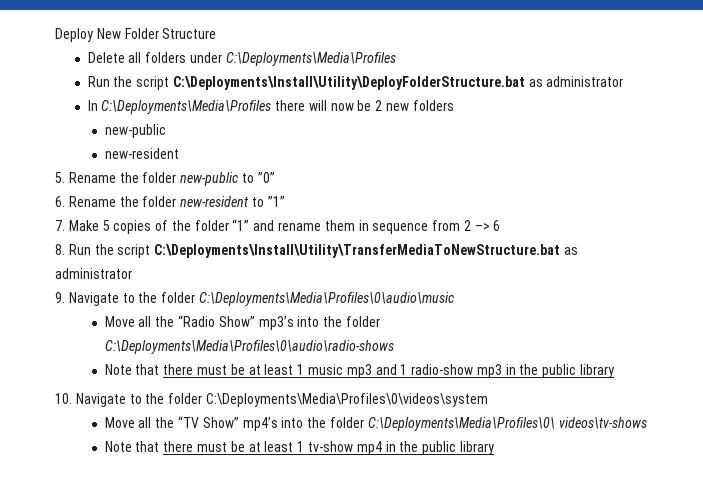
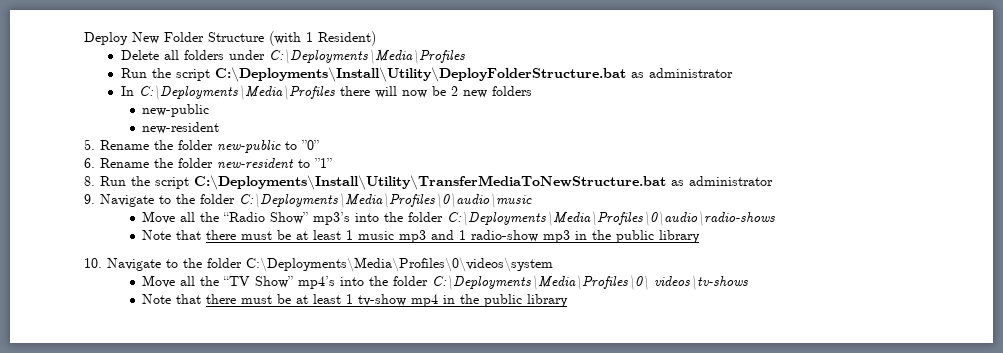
- Deploy New Folder Structure
+ Deploy New Folder Structure (with 1 Resident)
- 7. Make 5 copies of the folder “1” and rename them in sequence from 2 –> 6

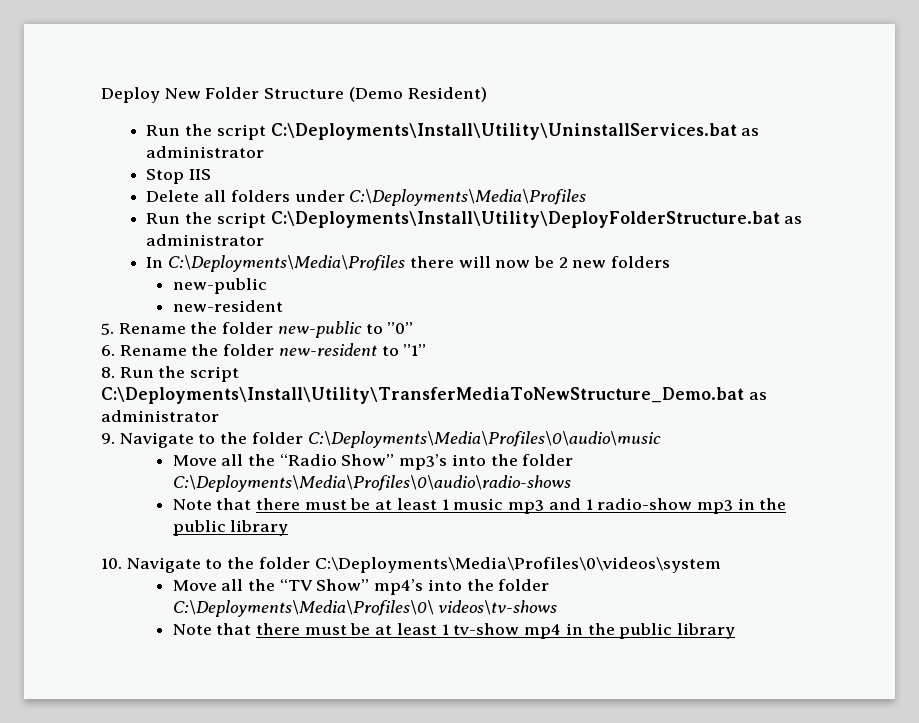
- Deploy New Folder Structure (with 1 Resident)
+ Deploy New Folder Structure (Demo Resident)
+ Run the script C:\Deployments\Install\Utility\UninstallServices.bat as administrator
+ Stop IIS
- 8. Run the script C:\Deployments\Install\Utility\TransferMediaToNewStructure.bat as administrator
+ 8. Run the script C:\Deployments\Install\Utility\TransferMediaToNewStructure_Demo.bat as administrator

